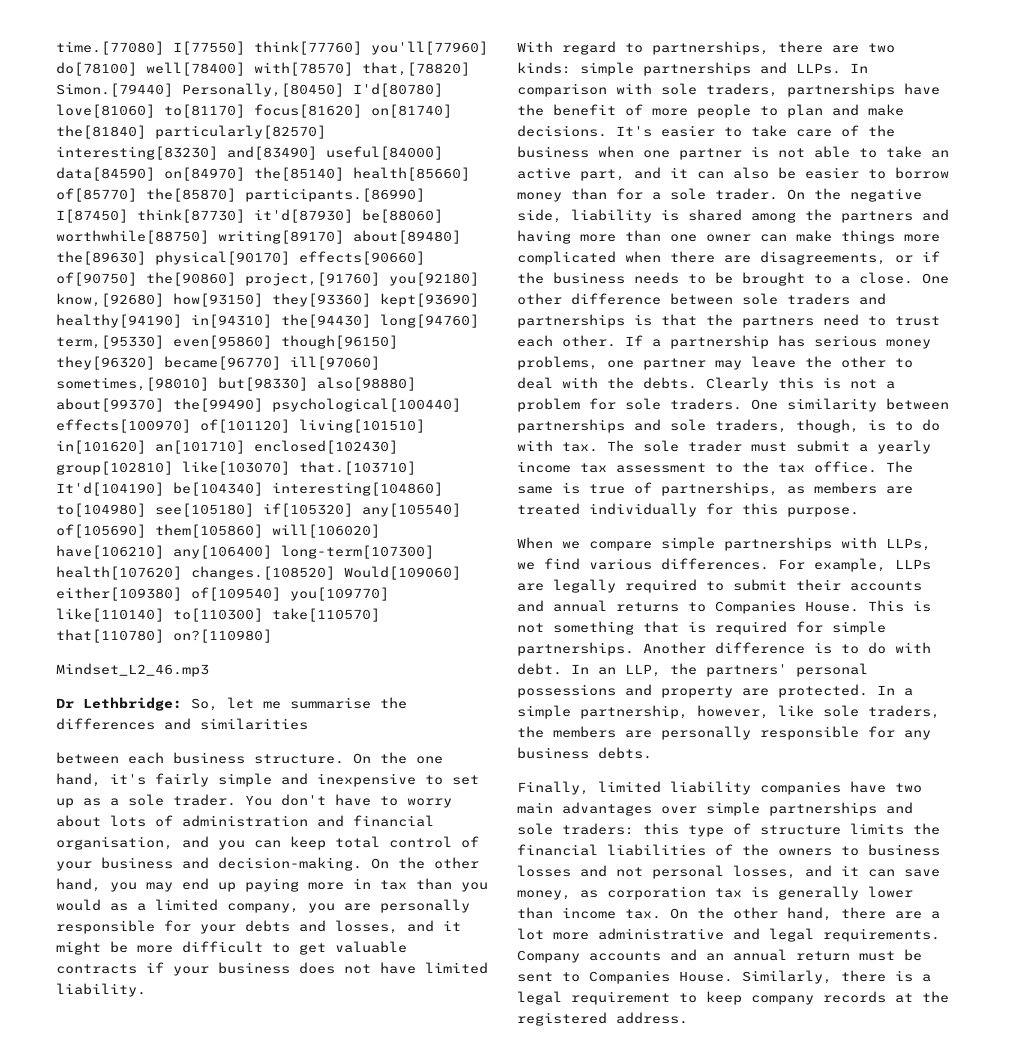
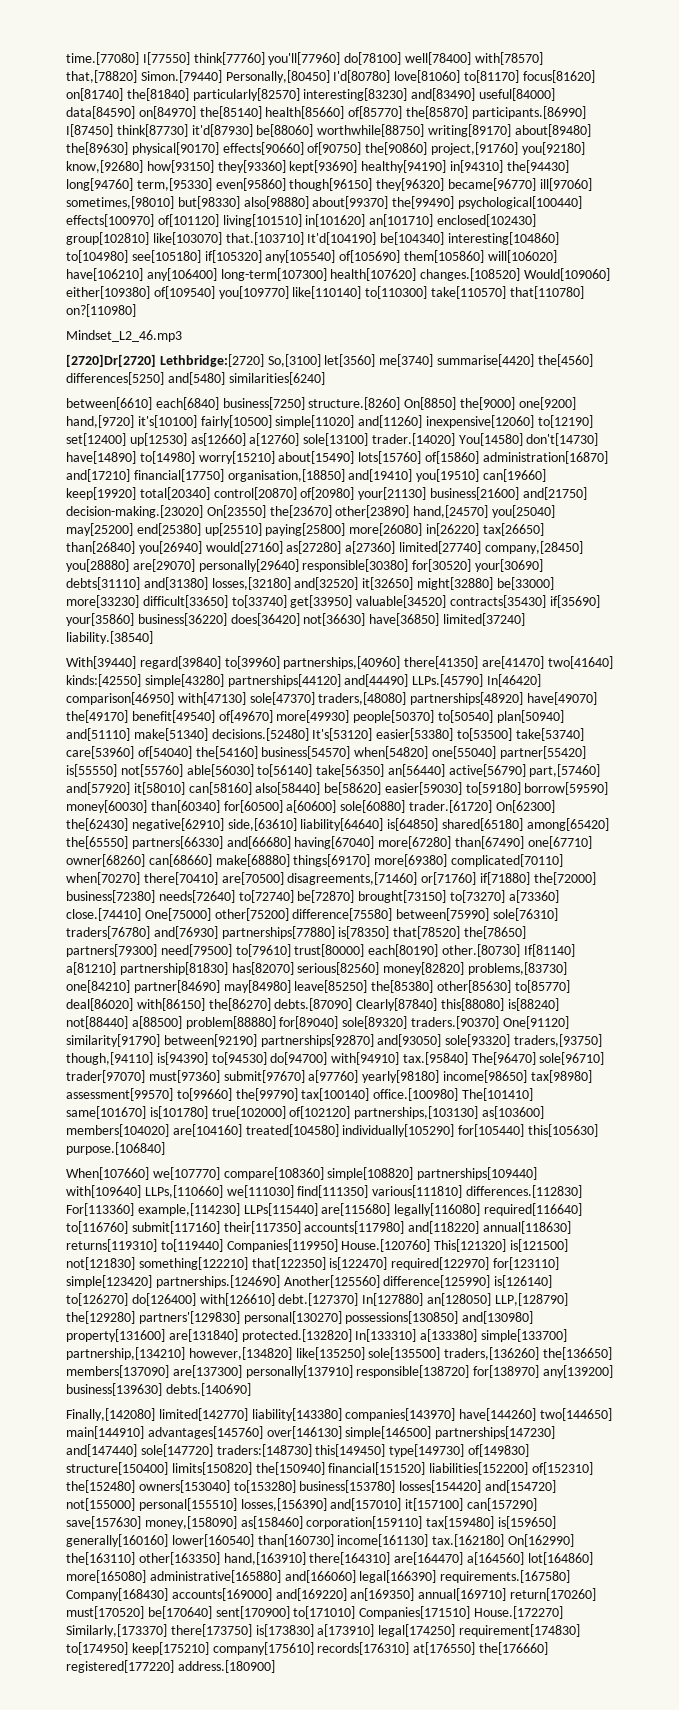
- Dr Lethbridge: So, let me summarise the differences and similarities
- between each business structure. On the one hand, it's fairly simple and inexpensive to set up as a sole trader. You don't have to worry about lots of administration and financial organisation, and you can keep total control of your business and decision-making. On the other hand, you may end up paying more in tax than you would as a limited company, you are personally responsible for your debts and losses, and it might be more difficult to get valuable contracts if your business does not have limited liability.
- With regard to partnerships, there are two kinds: simple partnerships and LLPs. In comparison with sole traders, partnerships have the benefit of more people to plan and make decisions. It's easier to take care of the business when one partner is not able to take an active part, and it can also be easier to borrow money than for a sole trader. On the negative side, liability is shared among the partners and having more than one owner can make things more complicated when there are disagreements, or if the business needs to be brought to a close. One other difference between sole traders and partnerships is that the partners need to trust each other. If a partnership has serious money problems, one partner may leave the other to deal with the debts. Clearly this is not a problem for sole traders. One similarity between partnerships and sole traders, though, is to do with tax. The sole trader must submit a yearly income tax assessment to the tax office. The same is true of partnerships, as members are treated individually for this purpose.
- When we compare simple partnerships with LLPs, we find various differences. For example, LLPs are legally required to submit their accounts and annual returns to Companies House. This is not something that is required for simple partnerships. Another difference is to do with debt. In an LLP, the partners' personal possessions and property are protected. In a simple partnership, however, like sole traders, the members are personally responsible for any business debts.
- Finally, limited liability companies have two main advantages over simple partnerships and sole traders: this type of structure limits the financial liabilities of the owners to business losses and not personal losses, and it can save money, as corporation tax is generally lower than income tax. On the other hand, there are a lot more administrative and legal requirements. Company accounts and an annual return must be sent to Companies House. Similarly, there is a legal requirement to keep company records at the registered address.
+ [2720]Dr[2720] Lethbridge:[2720] So,[3100] let[3560] me[3740] summarise[4420] the[4560] differences[5250] and[5480] similarities[6240]
+ between[6610] each[6840] business[7250] structure.[8260] On[8850] the[9000] one[9200] hand,[9720] it's[10100] fairly[10500] simple[11020] and[11260] inexpensive[12060] to[12190] set[12400] up[12530] as[12660] a[12760] sole[13100] trader.[14020] You[14580] don't[14730] have[14890] to[14980] worry[15210] about[15490] lots[15760] of[15860] administration[16870] and[17210] financial[17750] organisation,[18850] and[19410] you[19510] can[19660] keep[19920] total[20340] control[20870] of[20980] your[21130] business[21600] and[21750] decision-making.[23020] On[23550] the[23670] other[23890] hand,[24570] you[25040] may[25200] end[25380] up[25510] paying[25800] more[26080] in[26220] tax[26650] than[26840] you[26940] would[27160] as[27280] a[27360] limited[27740] company,[28450] you[28880] are[29070] personally[29640] responsible[30380] for[30520] your[30690] debts[31110] and[31380] losses,[32180] and[32520] it[32650] might[32880] be[33000] more[33230] difficult[33650] to[33740] get[33950] valuable[34520] contracts[35430] if[35690] your[35860] business[36220] does[36420] not[36630] have[36850] limited[37240] liability.[38540]
+ With[39440] regard[39840] to[39960] partnerships,[40960] there[41350] are[41470] two[41640] kinds:[42550] simple[43280] partnerships[44120] and[44490] LLPs.[45790] In[46420] comparison[46950] with[47130] sole[47370] traders,[48080] partnerships[48920] have[49070] the[49170] benefit[49540] of[49670] more[49930] people[50370] to[50540] plan[50940] and[51110] make[51340] decisions.[52480] It's[53120] easier[53380] to[53500] take[53740] care[53960] of[54040] the[54160] business[54570] when[54820] one[55040] partner[55420] is[55550] not[55760] able[56030] to[56140] take[56350] an[56440] active[56790] part,[57460] and[57920] it[58010] can[58160] also[58440] be[58620] easier[59030] to[59180] borrow[59590] money[60030] than[60340] for[60500] a[60600] sole[60880] trader.[61720] On[62300] the[62430] negative[62910] side,[63610] liability[64640] is[64850] shared[65180] among[65420] the[65550] partners[66330] and[66680] having[67040] more[67280] than[67490] one[67710] owner[68260] can[68660] make[68880] things[69170] more[69380] complicated[70110] when[70270] there[70410] are[70500] disagreements,[71460] or[71760] if[71880] the[72000] business[72380] needs[72640] to[72740] be[72870] brought[73150] to[73270] a[73360] close.[74410] One[75000] other[75200] difference[75580] between[75990] sole[76310] traders[76780] and[76930] partnerships[77880] is[78350] that[78520] the[78650] partners[79300] need[79500] to[79610] trust[80000] each[80190] other.[80730] If[81140] a[81210] partnership[81830] has[82070] serious[82560] money[82820] problems,[83730] one[84210] partner[84690] may[84980] leave[85250] the[85380] other[85630] to[85770] deal[86020] with[86150] the[86270] debts.[87090] Clearly[87840] this[88080] is[88240] not[88440] a[88500] problem[88880] for[89040] sole[89320] traders.[90370] One[91120] similarity[91790] between[92190] partnerships[92870] and[93050] sole[93320] traders,[93750] though,[94110] is[94390] to[94530] do[94700] with[94910] tax.[95840] The[96470] sole[96710] trader[97070] must[97360] submit[97670] a[97760] yearly[98180] income[98650] tax[98980] assessment[99570] to[99660] the[99790] tax[100140] office.[100980] The[101410] same[101670] is[101780] true[102000] of[102120] partnerships,[103130] as[103600] members[104020] are[104160] treated[104580] individually[105290] for[105440] this[105630] purpose.[106840]
+ When[107660] we[107770] compare[108360] simple[108820] partnerships[109440] with[109640] LLPs,[110660] we[111030] find[111350] various[111810] differences.[112830] For[113360] example,[114230] LLPs[115440] are[115680] legally[116080] required[116640] to[116760] submit[117160] their[117350] accounts[117980] and[118220] annual[118630] returns[119310] to[119440] Companies[119950] House.[120760] This[121320] is[121500] not[121830] something[122210] that[122350] is[122470] required[122970] for[123110] simple[123420] partnerships.[124690] Another[125560] difference[125990] is[126140] to[126270] do[126400] with[126610] debt.[127370] In[127880] an[128050] LLP,[128790] the[129280] partners'[129830] personal[130270] possessions[130850] and[130980] property[131600] are[131840] protected.[132820] In[133310] a[133380] simple[133700] partnership,[134210] however,[134820] like[135250] sole[135500] traders,[136260] the[136650] members[137090] are[137300] personally[137910] responsible[138720] for[138970] any[139200] business[139630] debts.[140690]
+ Finally,[142080] limited[142770] liability[143380] companies[143970] have[144260] two[144650] main[144910] advantages[145760] over[146130] simple[146500] partnerships[147230] and[147440] sole[147720] traders:[148730] this[149450] type[149730] of[149830] structure[150400] limits[150820] the[150940] financial[151520] liabilities[152200] of[152310] the[152480] owners[153040] to[153280] business[153780] losses[154420] and[154720] not[155000] personal[155510] losses,[156390] and[157010] it[157100] can[157290] save[157630] money,[158090] as[158460] corporation[159110] tax[159480] is[159650] generally[160160] lower[160540] than[160730] income[161130] tax.[162180] On[162990] the[163110] other[163350] hand,[163910] there[164310] are[164470] a[164560] lot[164860] more[165080] administrative[165880] and[166060] legal[166390] requirements.[167580] Company[168430] accounts[169000] and[169220] an[169350] annual[169710] return[170260] must[170520] be[170640] sent[170900] to[171010] Companies[171510] House.[172270] Similarly,[173370] there[173750] is[173830] a[173910] legal[174250] requirement[174830] to[174950] keep[175210] company[175610] records[176310] at[176550] the[176660] registered[177220] address.[180900]

